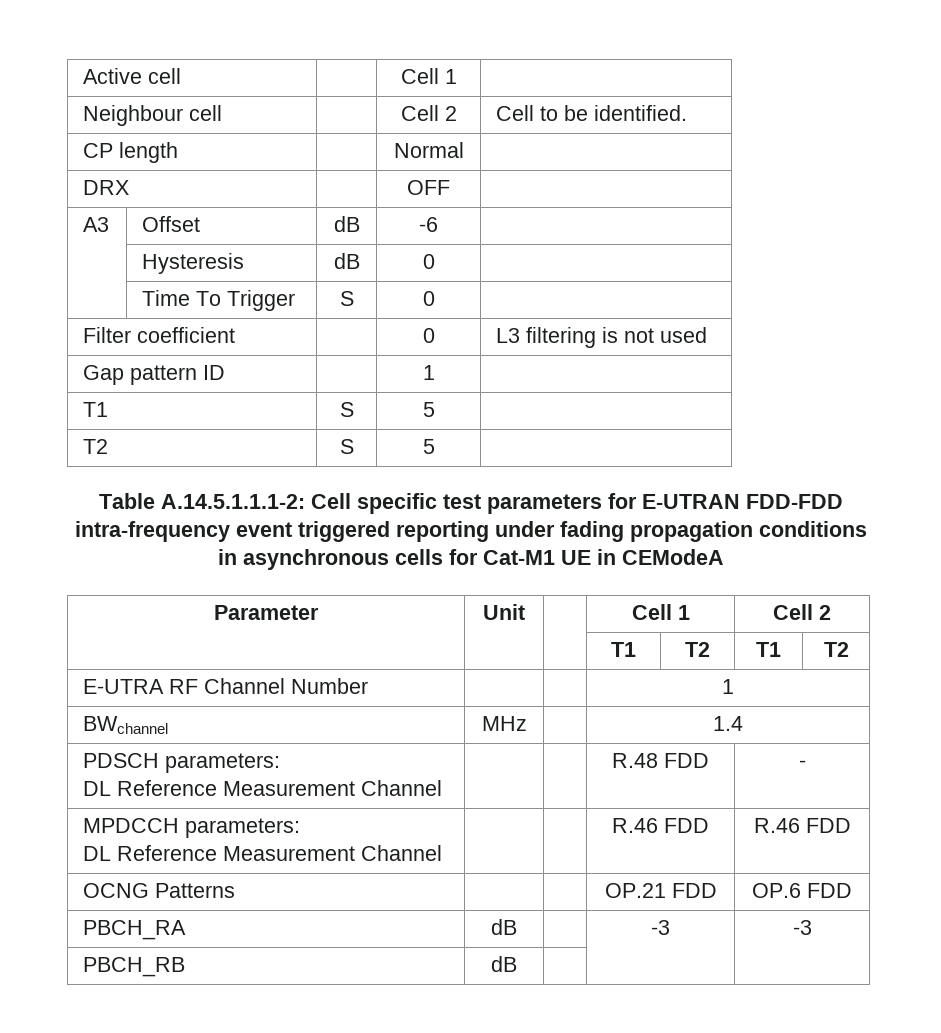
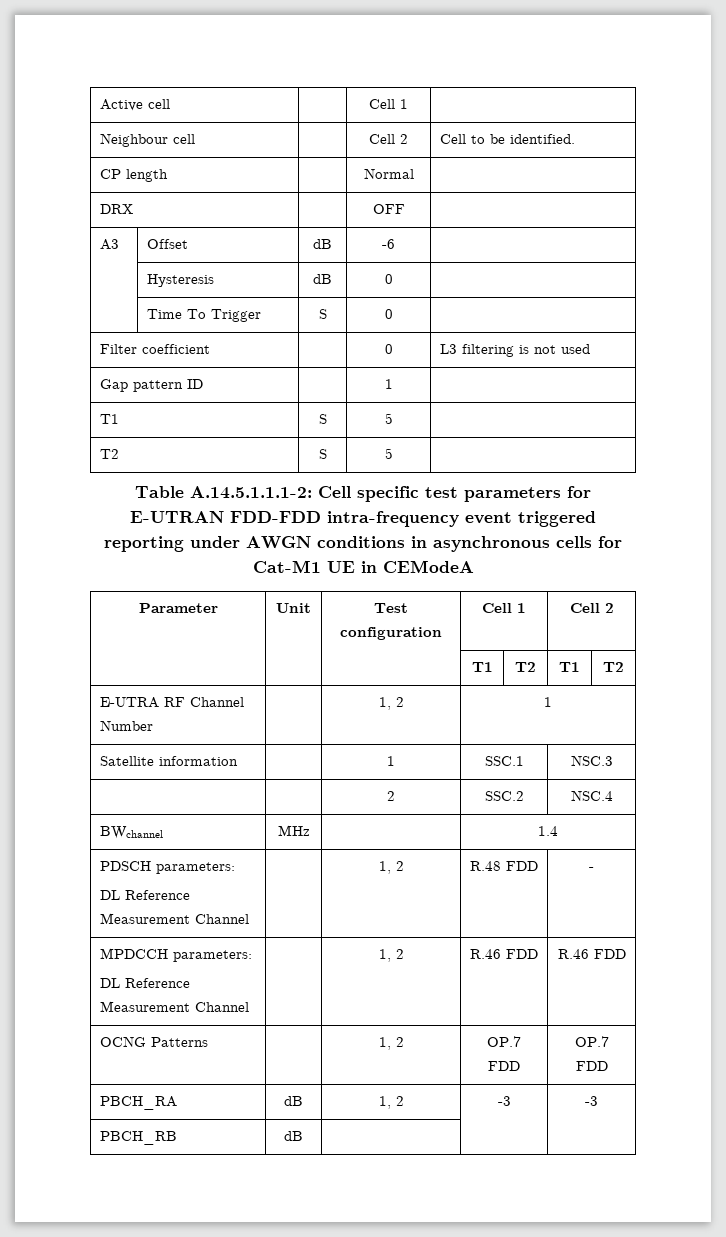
- Table A.14.5.1.1.1-2: Cell specific test parameters for E-UTRAN FDD-FDD intra-frequency event triggered reporting under fading propagation conditions in asynchronous cells for Cat-M1 UE in CEModeA
+ Table A.14.5.1.1.1-2: Cell specific test parameters for E-UTRAN FDD-FDD intra-frequency event triggered reporting under AWGN conditions in asynchronous cells for Cat-M1 UE in CEModeA
- Parameter | Unit | | Cell 1 | Cell 2
+ Parameter | Unit | Test configuration | Cell 1 | Cell 2
- E-UTRA RF Channel Number | | | 1
+ E-UTRA RF Channel Number | | 1, 2 | 1
+ Satellite information | | 1 | SSC.1 | NSC.3
+ | | 2 | SSC.2 | NSC.4
  PDSCH parameters:
- DL Reference Measurement Channel | | | R.48 FDD | -
+ DL Reference Measurement Channel | | 1, 2 | R.48 FDD | -
  MPDCCH parameters:
- DL Reference Measurement Channel | | | R.46 FDD | R.46 FDD
+ DL Reference Measurement Channel | | 1, 2 | R.46 FDD | R.46 FDD
- OCNG Patterns | | | OP.21 FDD | OP.6 FDD
+ OCNG Patterns | | 1, 2 | OP.7 FDD | OP.7 FDD
- PBCH_RA | dB | | -3 | -3
+ PBCH_RA | dB | 1, 2 | -3 | -3

